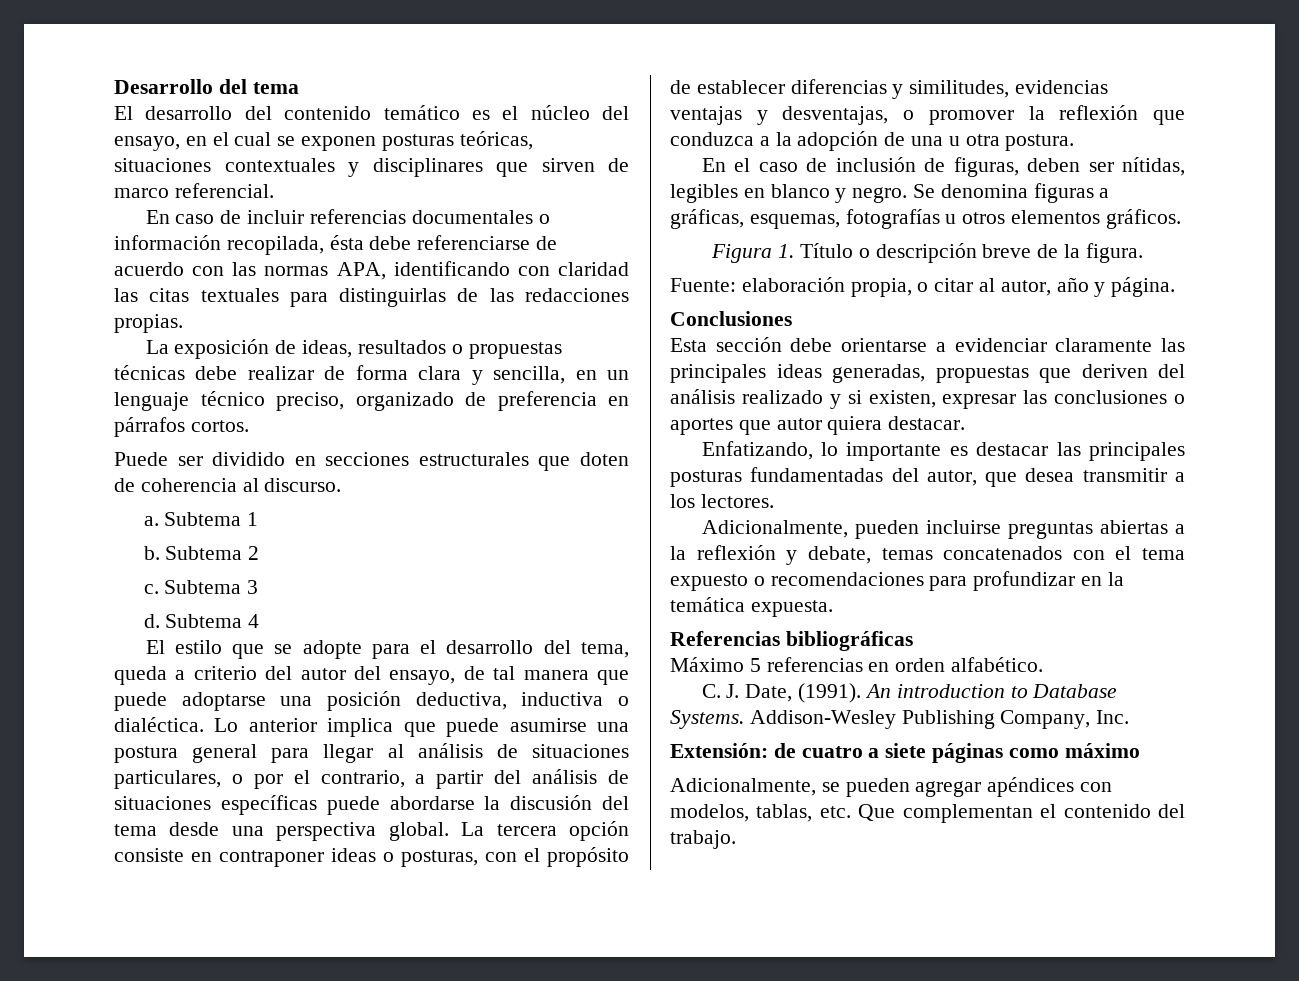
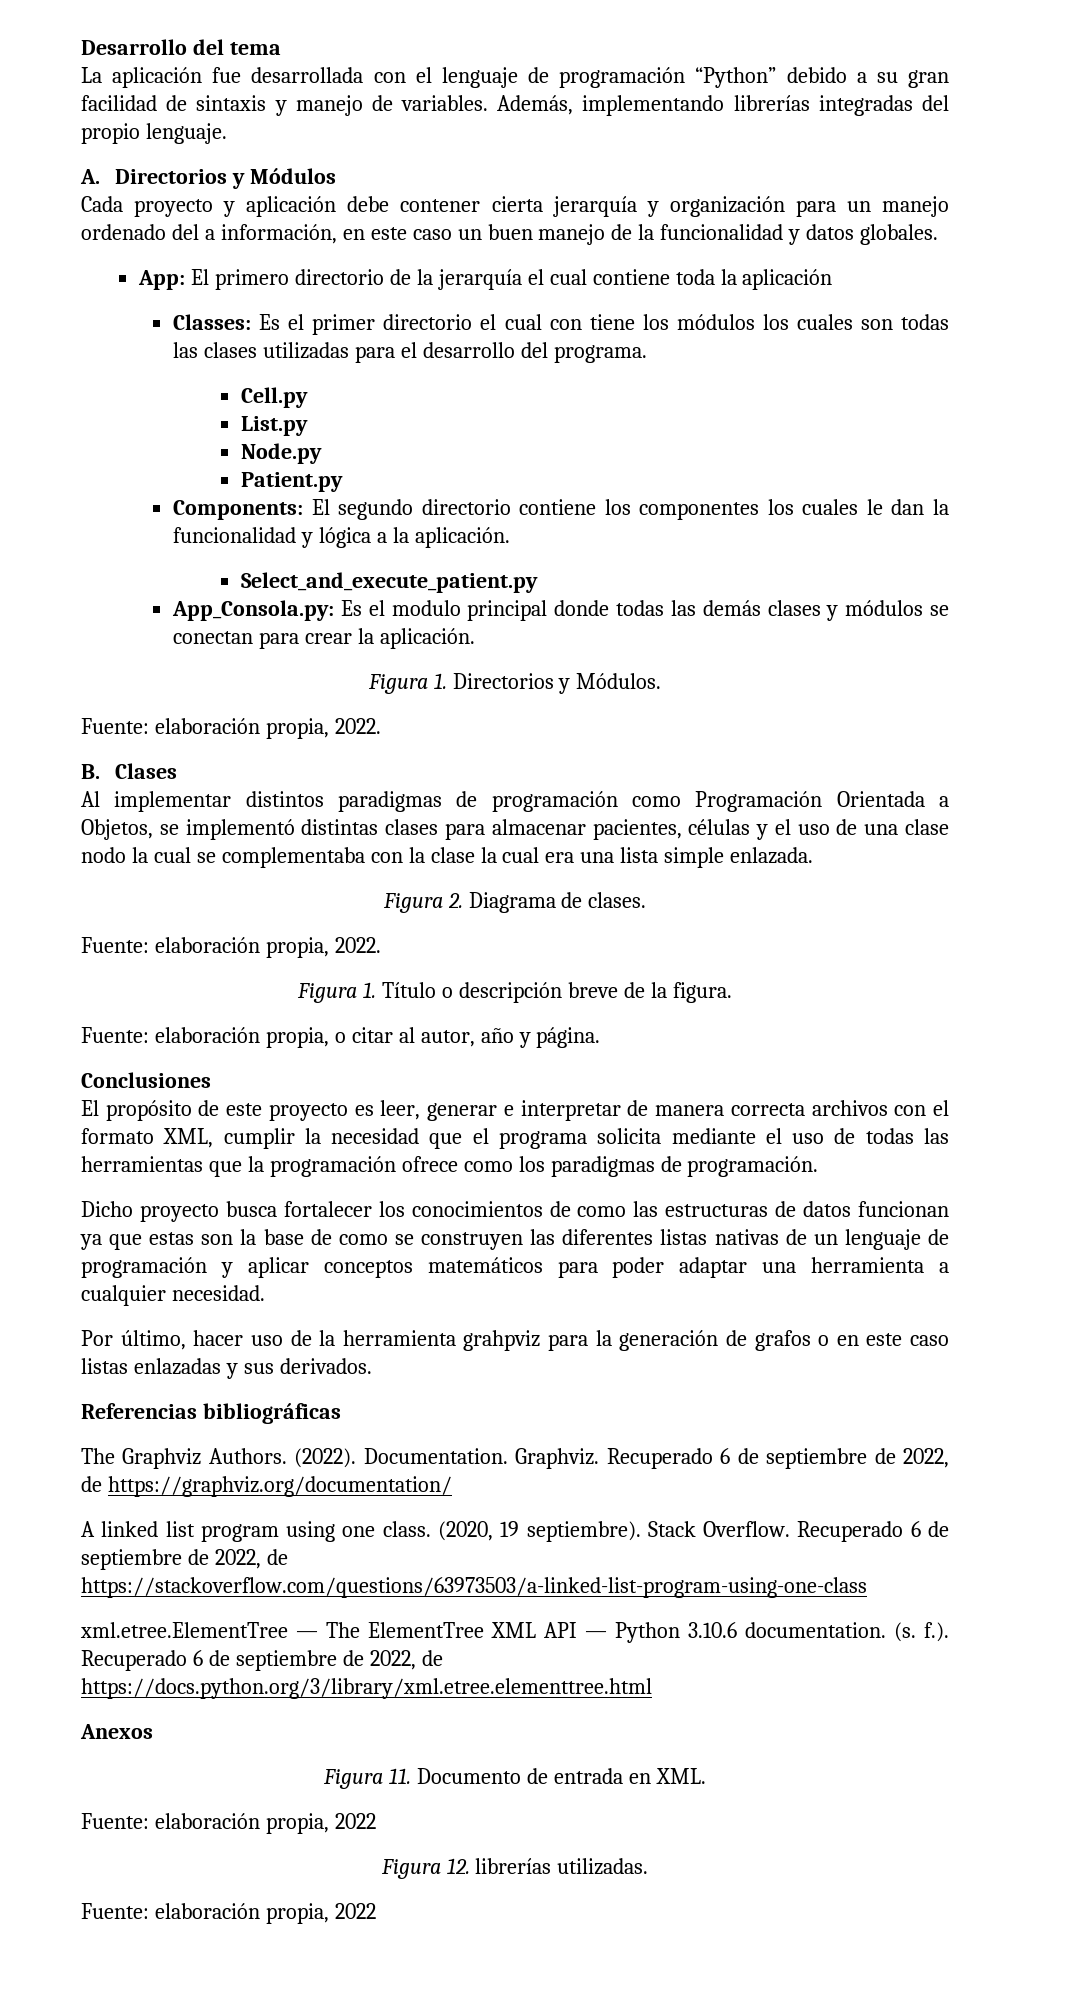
- El desarrollo del contenido temático es el núcleo del ensayo, en el cual se exponen posturas teóricas, situaciones contextuales y disciplinares que sirven de marco referencial.
- En caso de incluir referencias documentales o información recopilada, ésta debe referenciarse de acuerdo con las normas APA, identificando con claridad las citas textuales para distinguirlas de las redacciones propias.
- La exposición de ideas, resultados o propuestas técnicas debe realizar de forma clara y sencilla, en un lenguaje técnico preciso, organizado de preferencia en párrafos cortos.
- Puede ser dividido en secciones estructurales que doten de coherencia al discurso.
- a. Subtema 1
- b. Subtema 2
- c. Subtema 3
- d. Subtema 4
- El estilo que se adopte para el desarrollo del tema, queda a criterio del autor del ensayo, de tal manera que puede adoptarse una posición deductiva, inductiva o dialéctica. Lo anterior implica que puede asumirse una postura general para llegar al análisis de situaciones particulares, o por el contrario, a partir del análisis de situaciones específicas puede abordarse la discusión del tema desde una perspectiva global. La tercera opción consiste en contraponer ideas o posturas, con el propósito de establecer diferencias y similitudes, evidencias ventajas y desventajas, o promover la reflexión que conduzca a la adopción de una u otra postura.
- En el caso de inclusión de figuras, deben ser nítidas, legibles en blanco y negro. Se denomina figuras a gráficas, esquemas, fotografías u otros elementos gráficos.
+ La aplicación fue desarrollada con el lenguaje de programación “Python” debido a su gran facilidad de sintaxis y manejo de variables. Además, implementando librerías integradas del propio lenguaje.
+ A. Directorios y Módulos
+ Cada proyecto y aplicación debe contener cierta jerarquía y organización para un manejo ordenado del a información, en este caso un buen manejo de la funcionalidad y datos globales.
+ App: El primero directorio de la jerarquía el cual contiene toda la aplicación
+ Classes: Es el primer directorio el cual con tiene los módulos los cuales son todas las clases utilizadas para el desarrollo del programa.
+ Cell.py
+ List.py
+ Node.py
+ Patient.py
+ Components: El segundo directorio contiene los componentes los cuales le dan la funcionalidad y lógica a la aplicación.
+ Select_and_execute_patient.py
+ App_Consola.py: Es el modulo principal donde todas las demás clases y módulos se conectan para crear la aplicación.
+ Figura 1. Directorios y Módulos.
+ Fuente: elaboración propia, 2022.
+ B. Clases
+ Al implementar distintos paradigmas de programación como Programación Orientada a Objetos, se implementó distintas clases para almacenar pacientes, células y el uso de una clase nodo la cual se complementaba con la clase la cual era una lista simple enlazada.
+ Figura 2. Diagrama de clases.
+ Fuente: elaboración propia, 2022.
- Esta sección debe orientarse a evidenciar claramente las principales ideas generadas, propuestas que deriven del análisis realizado y si existen, expresar las conclusiones o aportes que autor quiera destacar.
- Enfatizando, lo importante es destacar las principales posturas fundamentadas del autor, que desea transmitir a los lectores.
- Adicionalmente, pueden incluirse preguntas abiertas a la reflexión y debate, temas concatenados con el tema expuesto o recomendaciones para profundizar en la temática expuesta.
+ El propósito de este proyecto es leer, generar e interpretar de manera correcta archivos con el formato XML, cumplir la necesidad que el programa solicita mediante el uso de todas las herramientas que la programación ofrece como los paradigmas de programación.
+ Dicho proyecto busca fortalecer los conocimientos de como las estructuras de datos funcionan ya que estas son la base de como se construyen las diferentes listas nativas de un lenguaje de programación y aplicar conceptos matemáticos para poder adaptar una herramienta a cualquier necesidad.
+ Por último, hacer uso de la herramienta grahpviz para la generación de grafos o en este caso listas enlazadas y sus derivados.
  Referencias bibliográficas
- Máximo 5 referencias en orden alfabético.
- C. J. Date, (1991). An introduction to Database Systems. Addison-Wesley Publishing Company, Inc.
- Extensión: de cuatro a siete páginas como máximo
- Adicionalmente, se pueden agregar apéndices con modelos, tablas, etc. Que complementan el contenido del trabajo.
+ The Graphviz Authors. (2022). Documentation. Graphviz. Recuperado 6 de septiembre de 2022, de https://graphviz.org/documentation/
+ A linked list program using one class. (2020, 19 septiembre). Stack Overflow. Recuperado 6 de septiembre de 2022, de https://stackoverflow.com/questions/63973503/a-linked-list-program-using-one-class
+ xml.etree.ElementTree — The ElementTree XML API — Python 3.10.6 documentation. (s. f.). Recuperado 6 de septiembre de 2022, de https://docs.python.org/3/library/xml.etree.elementtree.html
+ Anexos
+ Figura 11. Documento de entrada en XML.
+ Fuente: elaboración propia, 2022
+ Figura 12. librerías utilizadas.
+ Fuente: elaboración propia, 2022

